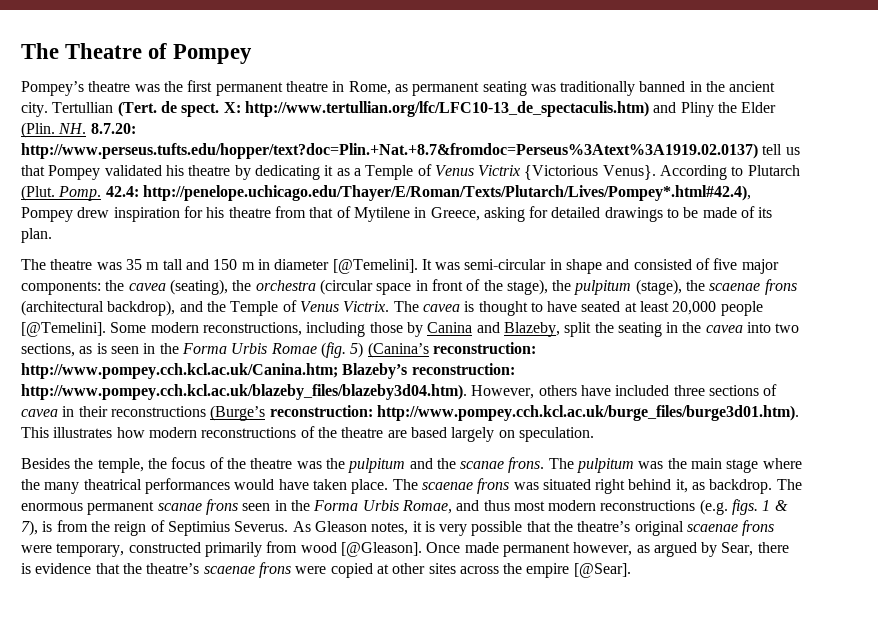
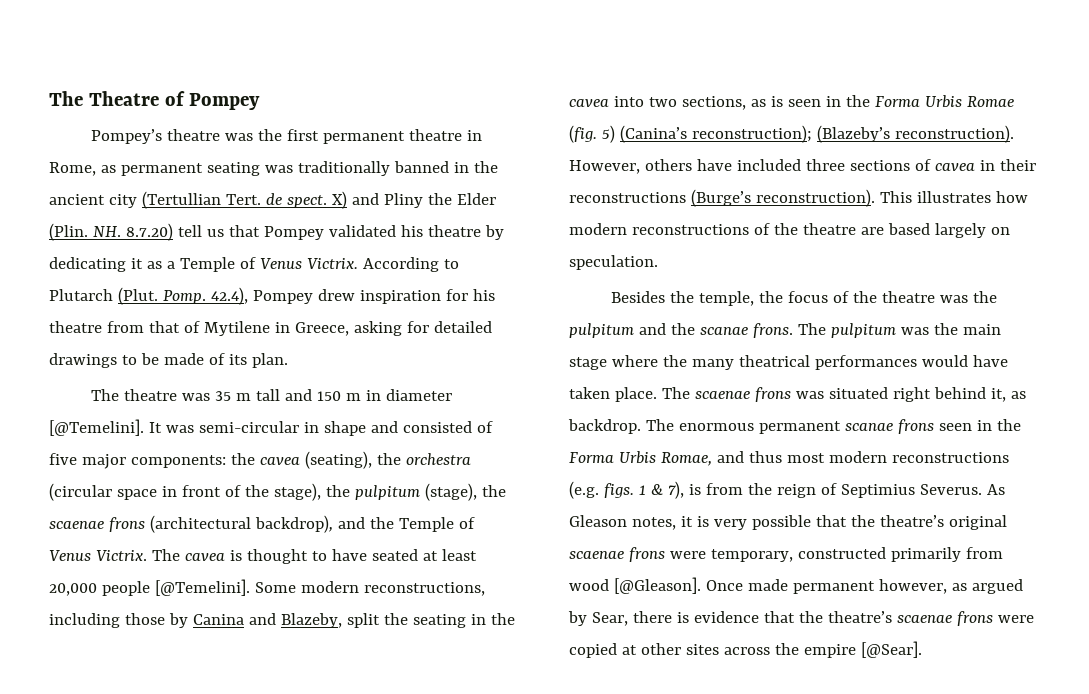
- Pompey’s theatre was the first permanent theatre in Rome, as permanent seating was traditionally banned in the ancient city. Tertullian (Tert. de spect. X: http://www.tertullian.org/lfc/LFC10-13_de_spectaculis.htm) and Pliny the Elder (Plin.
+ Pompey’s theatre was the first permanent theatre in Rome, as permanent seating was traditionally banned in the ancient city (Tertullian Tert. de spect. X) and Pliny the Elder (Plin.
- NH. 8.7.20: http://www.perseus.tufts.edu/hopper/text?doc=Plin.+Nat.+8.7&fromdoc=Perseus%3Atext%3A1919.02.0137) tell us that Pompey validated his theatre by dedicating it as a Temple of Venus Victrix {Victorious Venus}.
+ NH. 8.7.20) tell us that Pompey validated his theatre by dedicating it as a Temple of Venus Victrix.
- 42.4: http://penelope.uchicago.edu/Thayer/E/Roman/Texts/Plutarch/Lives/Pompey*.html#42.4), Pompey drew inspiration for his theatre from that of Mytilene in Greece, asking for detailed drawings to be made of its plan.
+ 42.4), Pompey drew inspiration for his theatre from that of Mytilene in Greece, asking for detailed drawings to be made of its plan.
- Some modern reconstructions, including those by Canina and Blazeby, split the seating in the cavea into two sections, as is seen in the Forma Urbis Romae (fig. 5) (Canina’s reconstruction: http://www.pompey.cch.kcl.ac.uk/Canina.htm; Blazeby’s reconstruction: http://www.pompey.cch.kcl.ac.uk/blazeby_files/blazeby3d04.htm). However, others have included three sections of cavea in their reconstructions (Burge’s reconstruction: http://www.pompey.cch.kcl.ac.uk/burge_files/burge3d01.htm). This illustrates how modern reconstructions of the theatre are based largely on speculation.
+ Some modern reconstructions, including those by Canina and Blazeby, split the seating in the cavea into two sections, as is seen in the Forma Urbis Romae (fig. 5) (Canina’s reconstruction); (Blazeby’s reconstruction). However, others have included three sections of cavea in their reconstructions (Burge’s reconstruction). This illustrates how modern reconstructions of the theatre are based largely on speculation.

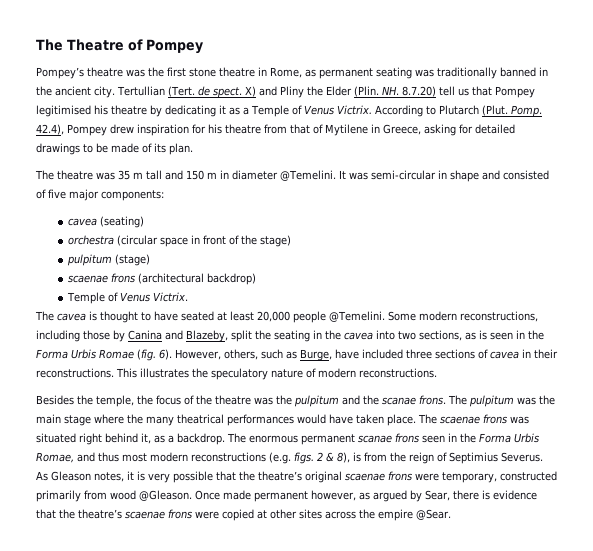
- Pompey’s theatre was the first permanent theatre in Rome, as permanent seating was traditionally banned in the ancient city (Tertullian Tert. de spect.
+ Pompey’s theatre was the first stone theatre in Rome, as permanent seating was traditionally banned in the ancient city. Tertullian (Tert. de spect.
- NH. 8.7.20) tell us that Pompey validated his theatre by dedicating it as a Temple of Venus Victrix.
+ NH. 8.7.20) tell us that Pompey legitimised his theatre by dedicating it as a Temple of Venus Victrix.
- The theatre was 35 m tall and 150 m in diameter [@Temelini].
+ The theatre was 35 m tall and 150 m in diameter @Temelini.
- It was semi-circular in shape and consisted of five major components: the cavea (seating), the orchestra (circular space in front of the stage), the pulpitum (stage), the scaenae frons (architectural backdrop), and the Temple of Venus Victrix. The cavea is thought to have seated at least 20,000 people [@Temelini].
+ It was semi-circular in shape and consisted of five major components:
+ cavea (seating)
+ orchestra (circular space in front of the stage)
+ pulpitum (stage)
+ scaenae frons (architectural backdrop)
+ Temple of Venus Victrix.
+ The cavea is thought to have seated at least 20,000 people @Temelini.
- Some modern reconstructions, including those by Canina and Blazeby, split the seating in the cavea into two sections, as is seen in the Forma Urbis Romae (fig. 5) (Canina’s reconstruction); (Blazeby’s reconstruction). However, others have included three sections of cavea in their reconstructions (Burge’s reconstruction). This illustrates how modern reconstructions of the theatre are based largely on speculation.
+ Some modern reconstructions, including those by Canina and Blazeby, split the seating in the cavea into two sections, as is seen in the Forma Urbis Romae (fig. 6). However, others, such as Burge, have included three sections of cavea in their reconstructions. This illustrates the speculatory nature of modern reconstructions.
- The scaenae frons was situated right behind it, as backdrop.
+ The scaenae frons was situated right behind it, as a backdrop.
- The enormous permanent scanae frons seen in the Forma Urbis Romae, and thus most modern reconstructions (e.g. figs. 1 & 7), is from the reign of Septimius Severus.
+ The enormous permanent scanae frons seen in the Forma Urbis Romae, and thus most modern reconstructions (e.g. figs. 2 & 8), is from the reign of Septimius Severus.
- As Gleason notes, it is very possible that the theatre’s original scaenae frons were temporary, constructed primarily from wood [@Gleason].
+ As Gleason notes, it is very possible that the theatre’s original scaenae frons were temporary, constructed primarily from wood @Gleason.
- Once made permanent however, as argued by Sear, there is evidence that the theatre’s scaenae frons were copied at other sites across the empire [@Sear].
+ Once made permanent however, as argued by Sear, there is evidence that the theatre’s scaenae frons were copied at other sites across the empire @Sear.

